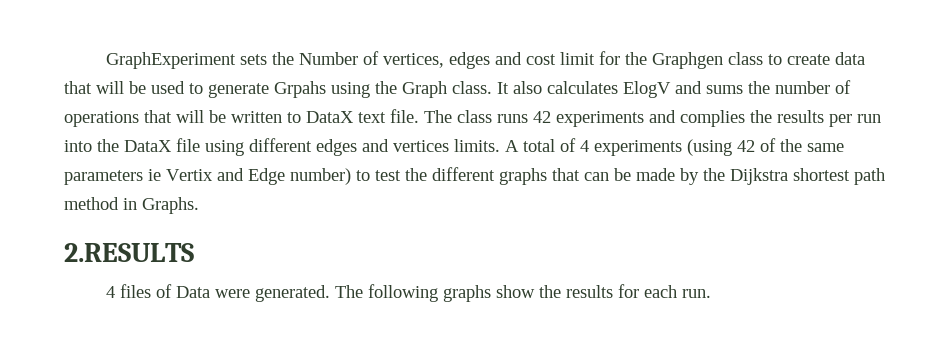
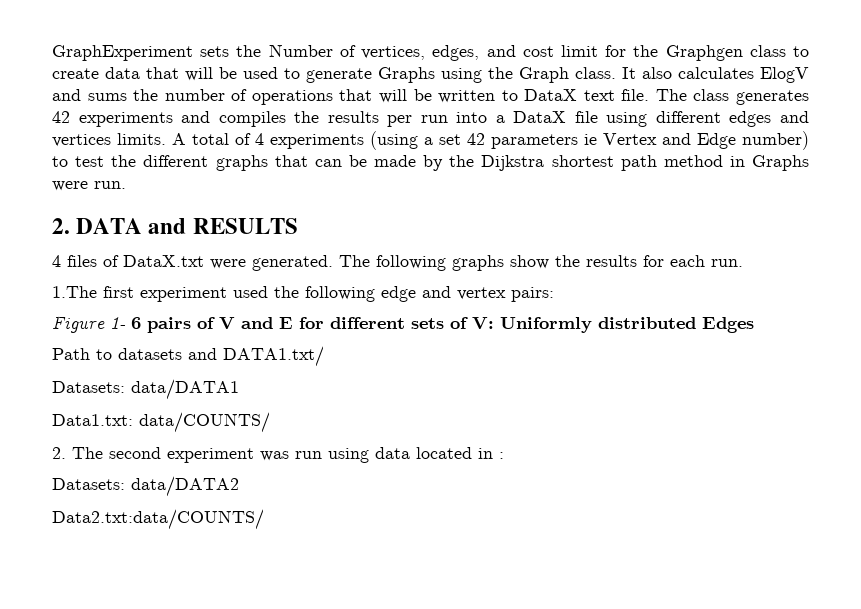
- GraphExperiment sets the Number of vertices, edges and cost limit for the Graphgen class to create data that will be used to generate Grpahs using the Graph class.
+ GraphExperiment sets the Number of vertices, edges, and cost limit for the Graphgen class to create data that will be used to generate Graphs using the Graph class.
- The class runs 42 experiments and complies the results per run into the DataX file using different edges and vertices limits.
+ The class generates 42 experiments and compiles the results per run into a DataX file using different edges and vertices limits.
- A total of 4 experiments (using 42 of the same parameters ie Vertix and Edge number) to test the different graphs that can be made by the Dijkstra shortest path method in Graphs.
- 2.RESULTS
+ A total of 4 experiments (using a set 42 parameters ie Vertex and Edge number) to test the different graphs that can be made by the Dijkstra shortest path method in Graphs were run.
+ 2. DATA and RESULTS
- 4 files of Data were generated.
+ 4 files of DataX.txt were generated.
+ 1.The first experiment used the following edge and vertex pairs:
+ Figure 1- 6 pairs of V and E for different sets of V: Uniformly distributed Edges
+ Path to datasets and DATA1.txt/
+ Datasets: data/DATA1
+ Data1.txt: data/COUNTS/
+ 2. The second experiment was run using data located in :
+ Datasets: data/DATA2
+ Data2.txt:data/COUNTS/

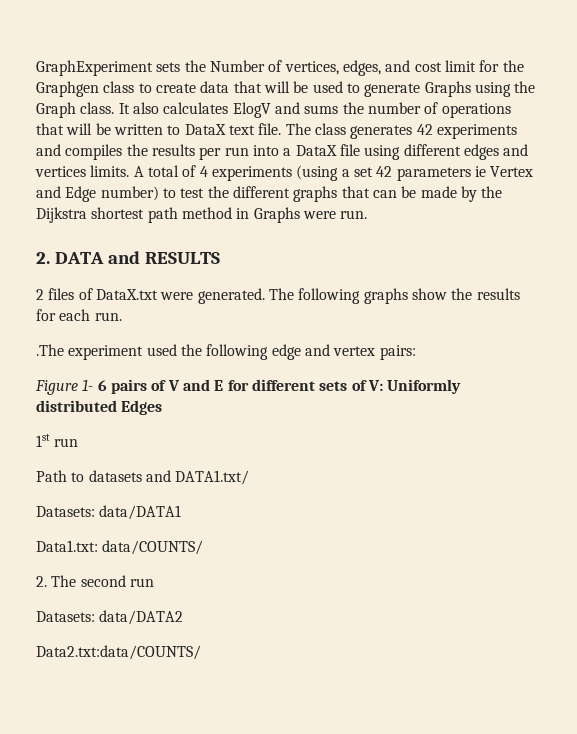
- 4 files of DataX.txt were generated.
+ 2 files of DataX.txt were generated.
- 1.The first experiment used the following edge and vertex pairs:
+ .The experiment used the following edge and vertex pairs:
+ 1st run
- 2. The second experiment was run using data located in :
+ 2. The second run

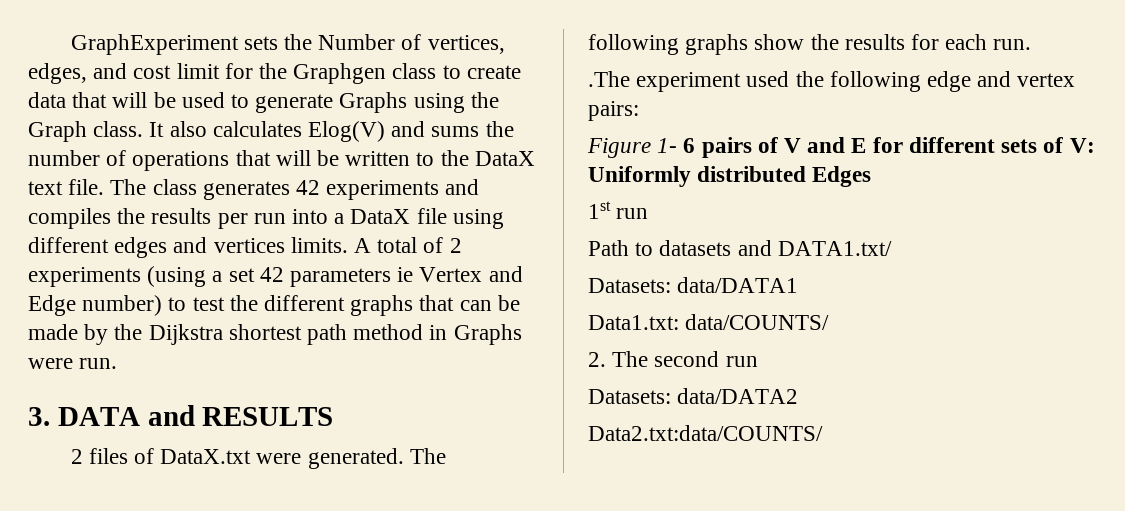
- It also calculates ElogV and sums the number of operations that will be written to DataX text file.
+ It also calculates Elog(V) and sums the number of operations that will be written to the DataX text file.
- A total of 4 experiments (using a set 42 parameters ie Vertex and Edge number) to test the different graphs that can be made by the Dijkstra shortest path method in Graphs were run.
+ A total of 2 experiments (using a set 42 parameters ie Vertex and Edge number) to test the different graphs that can be made by the Dijkstra shortest path method in Graphs were run.
- 2. DATA and RESULTS
+ 3. DATA and RESULTS

